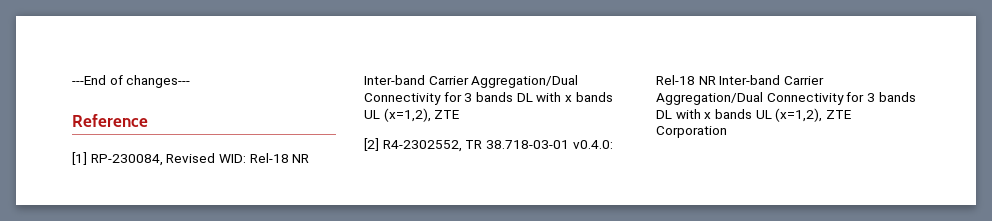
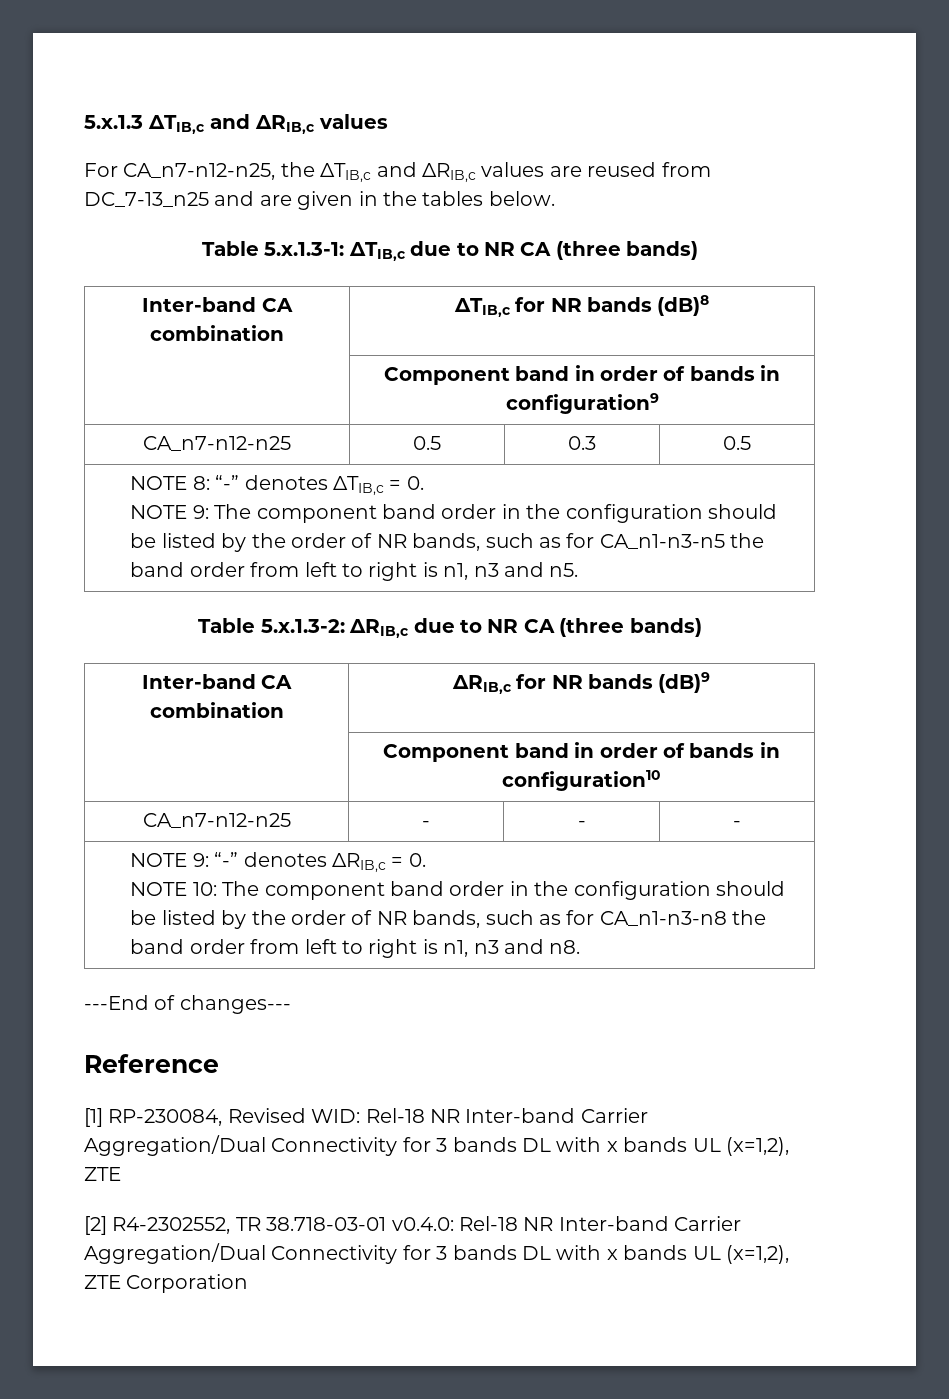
+ 5.x.1.3 ∆TIB,c and ∆RIB,c values
+ For CA_n7-n12-n25, the ΔTIB,c and ΔRIB,c values are reused from DC_7-13_n25 and are given in the tables below.
+ Table 5.x.1.3-1: ΔTIB,c due to NR CA (three bands)
+ Inter-band CA combination | ΔTIB,c for NR bands (dB)8
+ | Component band in order of bands in configuration9
+ CA_n7-n12-n25 | 0.5 | 0.3 | 0.5
+ NOTE 8: “-” denotes ΔTIB,c = 0.
+ NOTE 9: The component band order in the configuration should be listed by the order of NR bands, such as for CA_n1-n3-n5 the band order from left to right is n1, n3 and n5.
+ Table 5.x.1.3-2: ΔRIB,c due to NR CA (three bands)
+ Inter-band CA combination | ΔRIB,c for NR bands (dB)9
+ | Component band in order of bands in configuration10
+ CA_n7-n12-n25 | - | - | -
+ NOTE 9: “-” denotes ΔRIB,c = 0.
+ NOTE 10: The component band order in the configuration should be listed by the order of NR bands, such as for CA_n1-n3-n8 the band order from left to right is n1, n3 and n8.

